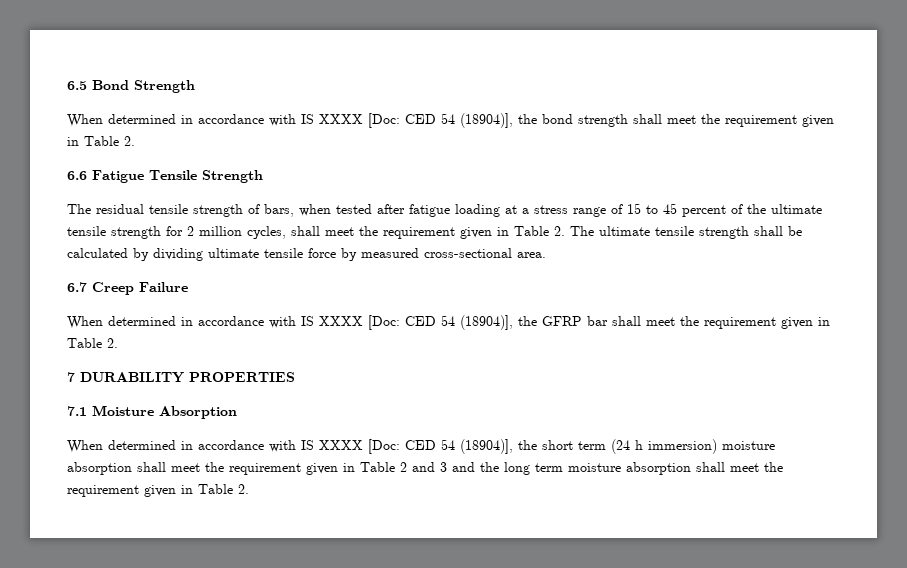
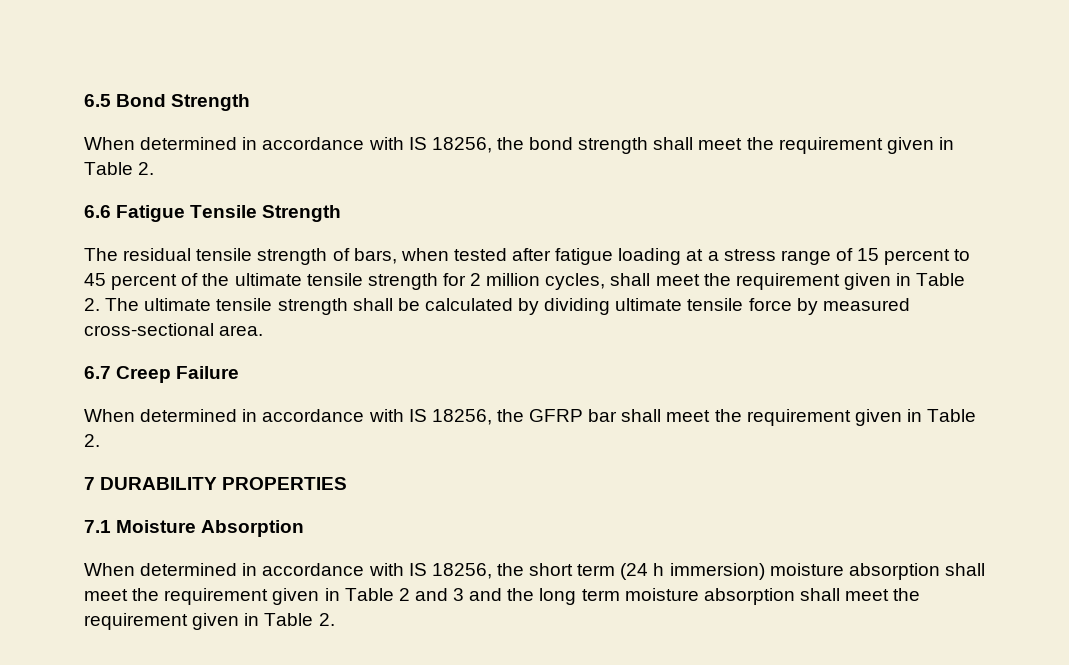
- When determined in accordance with IS XXXX [Doc: CED 54 (18904)], the bond strength shall meet the requirement given in Table 2.
+ When determined in accordance with IS 18256, the bond strength shall meet the requirement given in Table 2.
- The residual tensile strength of bars, when tested after fatigue loading at a stress range of 15 to 45 percent of the ultimate tensile strength for 2 million cycles, shall meet the requirement given in Table 2. The ultimate tensile strength shall be calculated by dividing ultimate tensile force by measured cross-sectional area.
+ The residual tensile strength of bars, when tested after fatigue loading at a stress range of 15 percent to 45 percent of the ultimate tensile strength for 2 million cycles, shall meet the requirement given in Table 2. The ultimate tensile strength shall be calculated by dividing ultimate tensile force by measured cross-sectional area.
- When determined in accordance with IS XXXX [Doc: CED 54 (18904)], the GFRP bar shall meet the requirement given in Table 2.
+ When determined in accordance with IS 18256, the GFRP bar shall meet the requirement given in Table 2.
- When determined in accordance with IS XXXX [Doc: CED 54 (18904)], the short term (24 h immersion) moisture absorption shall meet the requirement given in Table 2 and 3 and the long term moisture absorption shall meet the requirement given in Table 2.
+ When determined in accordance with IS 18256, the short term (24 h immersion) moisture absorption shall meet the requirement given in Table 2 and 3 and the long term moisture absorption shall meet the requirement given in Table 2.

